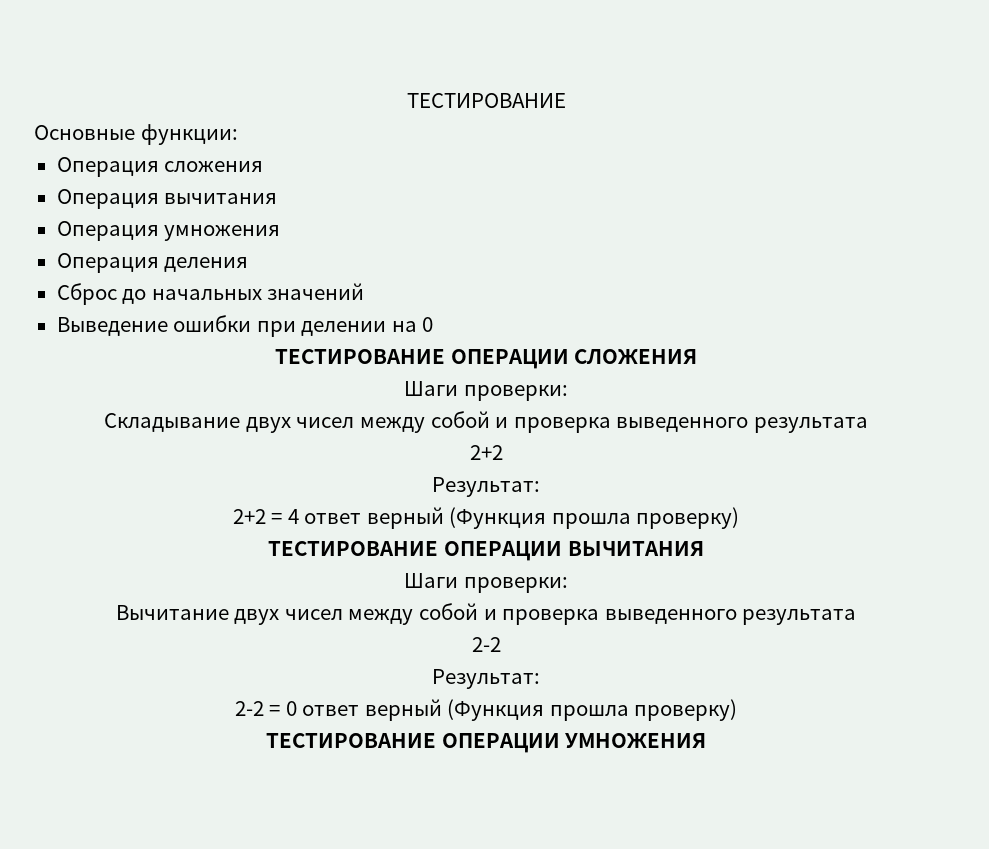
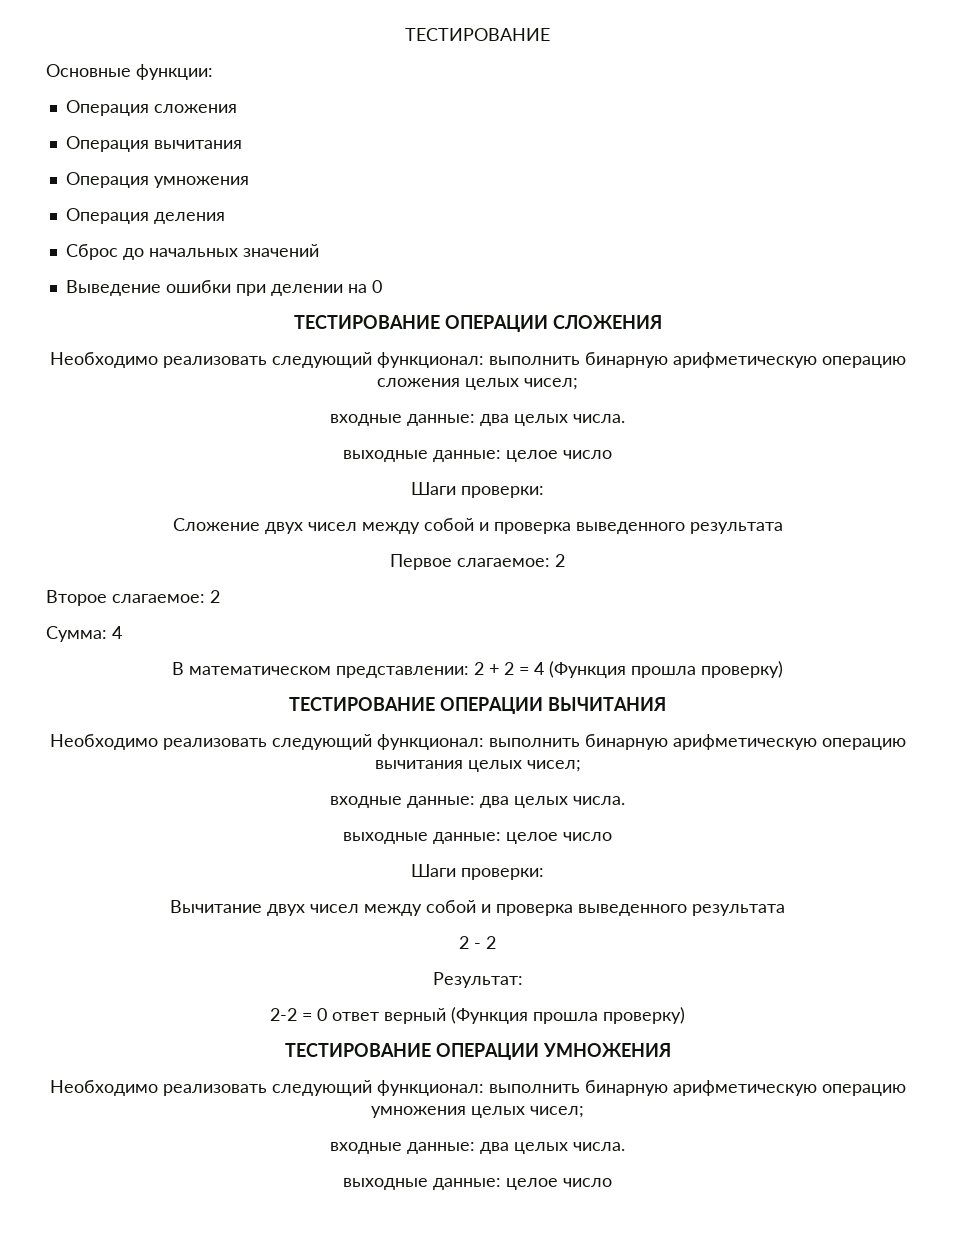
  ТЕСТИРОВАНИЕ ОПЕРАЦИИ СЛОЖЕНИЯ
+ Необходимо реализовать следующий функционал: выполнить бинарную арифметическую операцию сложения целых чисел;
+ входные данные: два целых числа.
+ выходные данные: целое число
  Шаги проверки:
- Складывание двух чисел между собой и проверка выведенного результата
- 2+2
- Результат:
- 2+2 = 4 ответ верный (Функция прошла проверку)
+ Сложение двух чисел между собой и проверка выведенного результата
+ Первое слагаемое: 2
+ Второе слагаемое: 2
+ Сумма: 4
+ В математическом представлении: 2 + 2 = 4 (Функция прошла проверку)
+ Необходимо реализовать следующий функционал: выполнить бинарную арифметическую операцию вычитания целых чисел;
+ входные данные: два целых числа.
+ выходные данные: целое число
  Вычитание двух чисел между собой и проверка выведенного результата
- 2-2
+ 2 - 2
+ Необходимо реализовать следующий функционал: выполнить бинарную арифметическую операцию умножения целых чисел;
+ входные данные: два целых числа.
+ выходные данные: целое число

